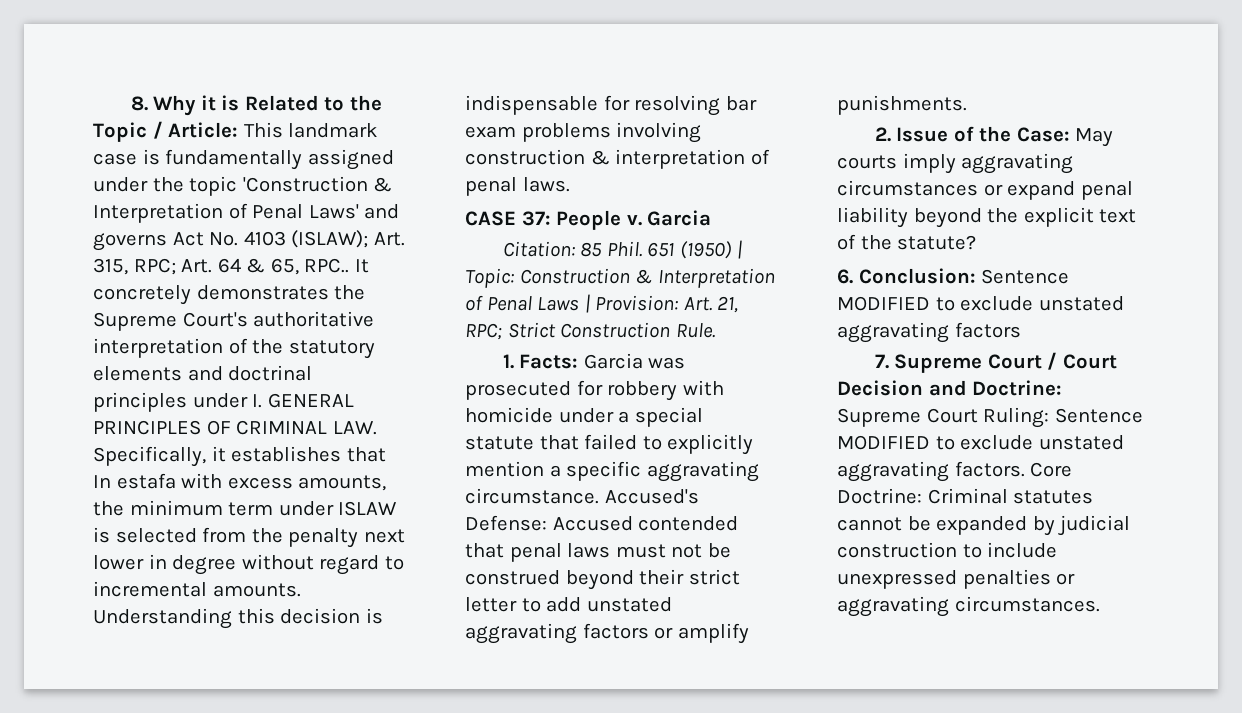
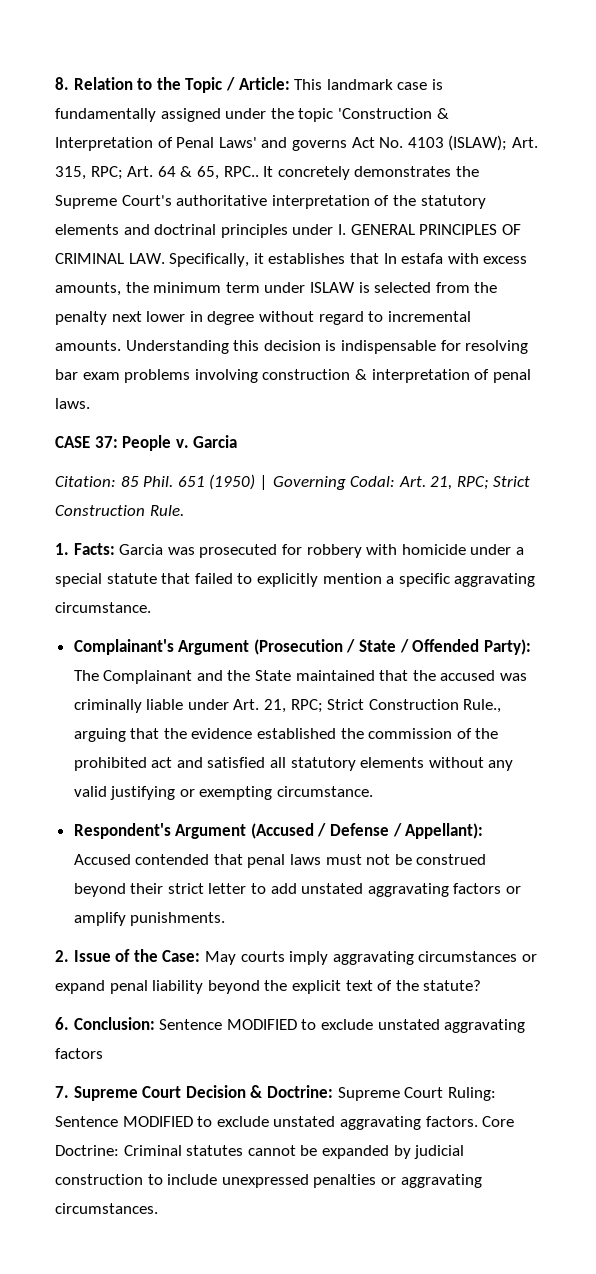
- 8. Why it is Related to the Topic / Article: This landmark case is fundamentally assigned under the topic 'Construction & Interpretation of Penal Laws' and governs Act No. 4103 (ISLAW); Art. 315, RPC; Art. 64 & 65, RPC..
+ 8. Relation to the Topic / Article: This landmark case is fundamentally assigned under the topic 'Construction & Interpretation of Penal Laws' and governs Act No. 4103 (ISLAW); Art. 315, RPC; Art. 64 & 65, RPC..
- 651 (1950) | Topic: Construction & Interpretation of Penal Laws | Provision: Art. 21, RPC; Strict Construction Rule.
+ 651 (1950) | Governing Codal: Art. 21, RPC; Strict Construction Rule.
- 1. Facts: Garcia was prosecuted for robbery with homicide under a special statute that failed to explicitly mention a specific aggravating circumstance. Accused's Defense: Accused contended that penal laws must not be construed beyond their strict letter to add unstated aggravating factors or amplify punishments.
+ 1. Facts: Garcia was prosecuted for robbery with homicide under a special statute that failed to explicitly mention a specific aggravating circumstance.
+ Complainant's Argument (Prosecution / State / Offended Party): The Complainant and the State maintained that the accused was criminally liable under Art. 21, RPC; Strict Construction Rule., arguing that the evidence established the commission of the prohibited act and satisfied all statutory elements without any valid justifying or exempting circumstance.
+ Respondent's Argument (Accused / Defense / Appellant): Accused contended that penal laws must not be construed beyond their strict letter to add unstated aggravating factors or amplify punishments.
- 7. Supreme Court / Court Decision and Doctrine: Supreme Court Ruling: Sentence MODIFIED to exclude unstated aggravating factors.
+ 7. Supreme Court Decision & Doctrine: Supreme Court Ruling: Sentence MODIFIED to exclude unstated aggravating factors.

